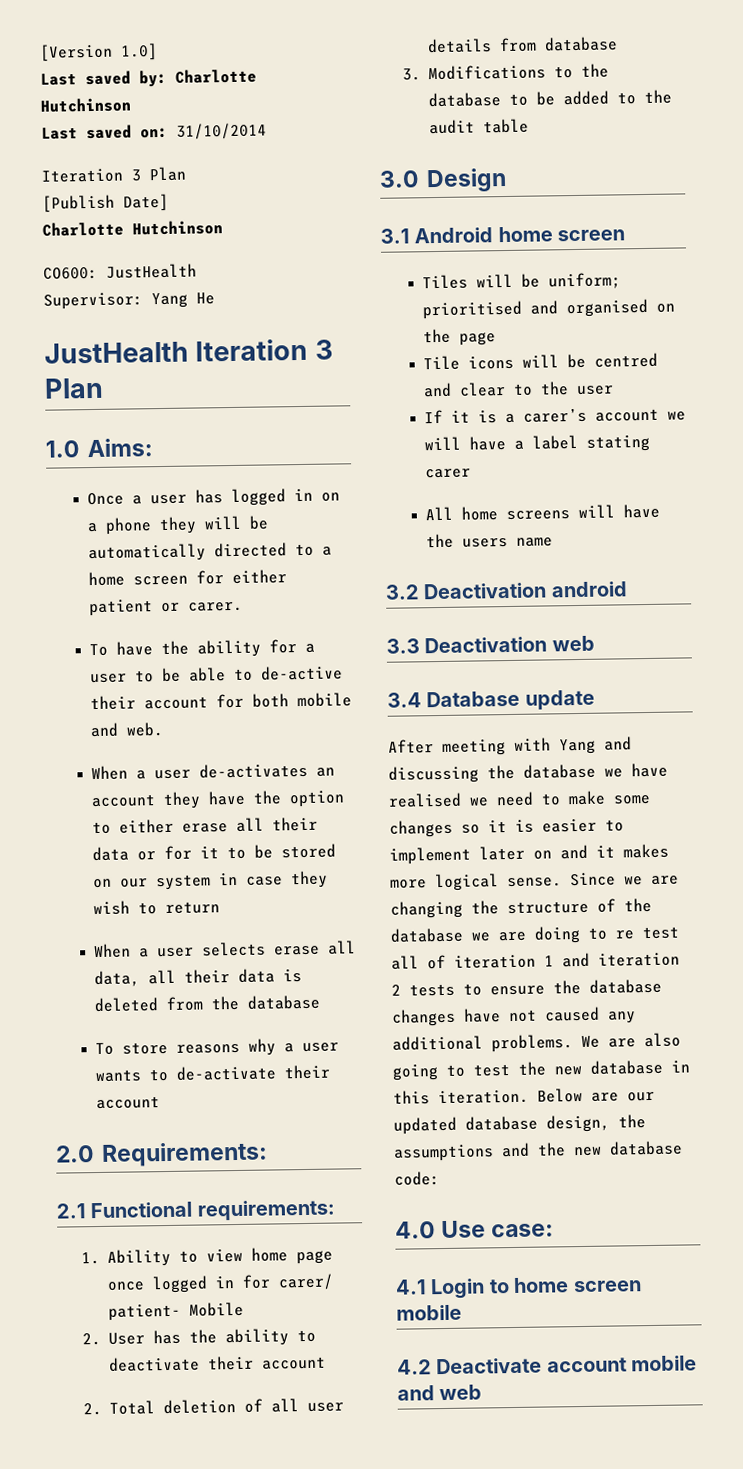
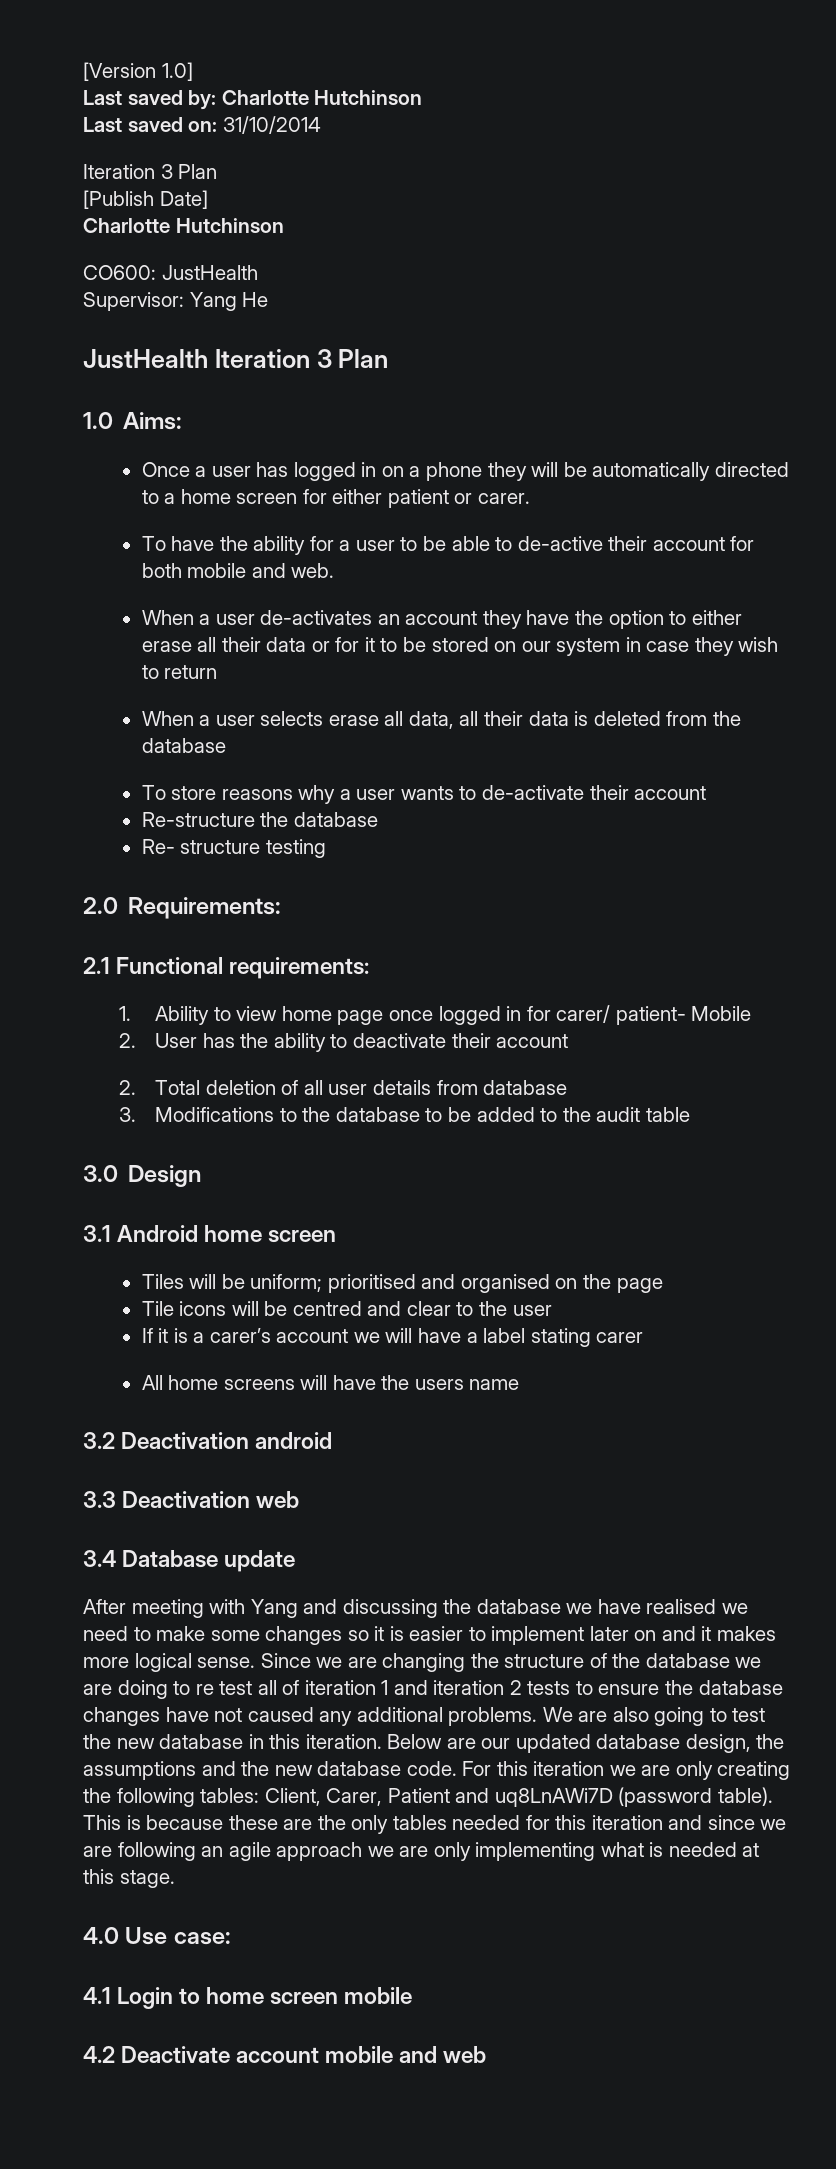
+ Re-structure the database
+ Re- structure testing
- Below are our updated database design, the assumptions and the new database code:
+ Below are our updated database design, the assumptions and the new database code. For this iteration we are only creating the following tables: Client, Carer, Patient and uq8LnAWi7D (password table). This is because these are the only tables needed for this iteration and since we are following an agile approach we are only implementing what is needed at this stage.

